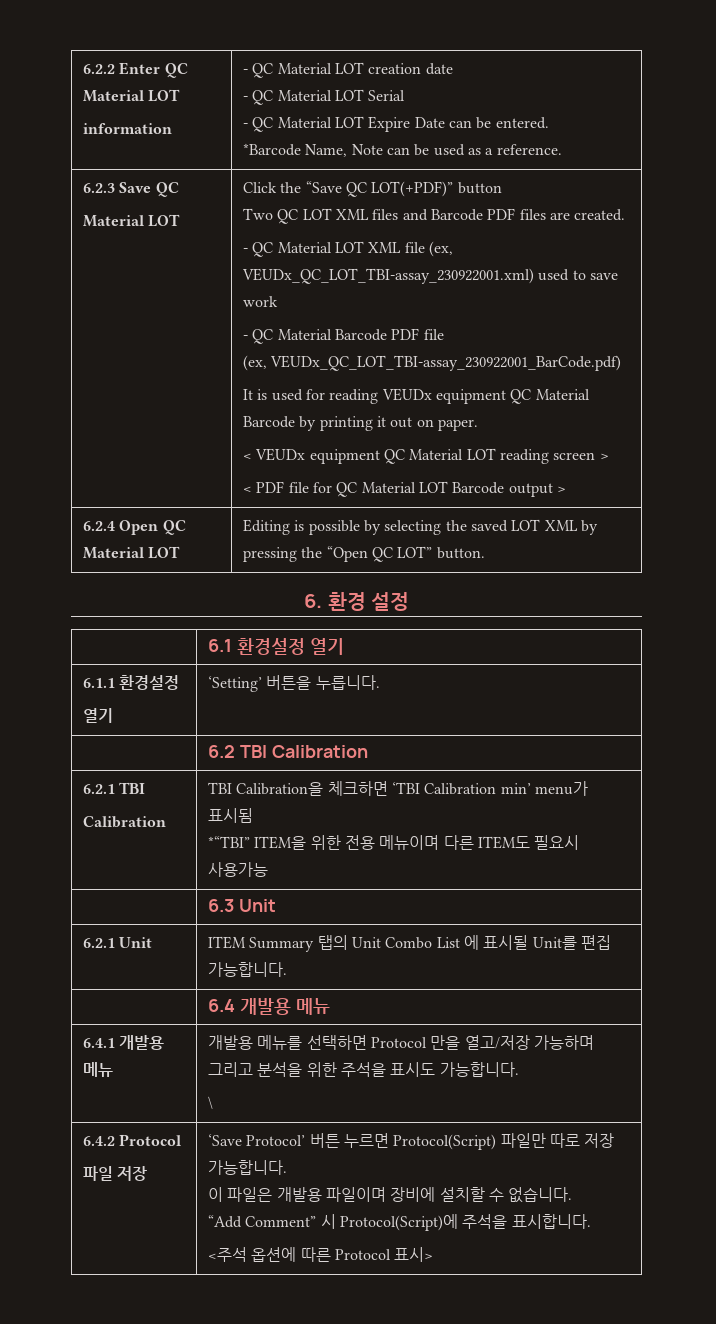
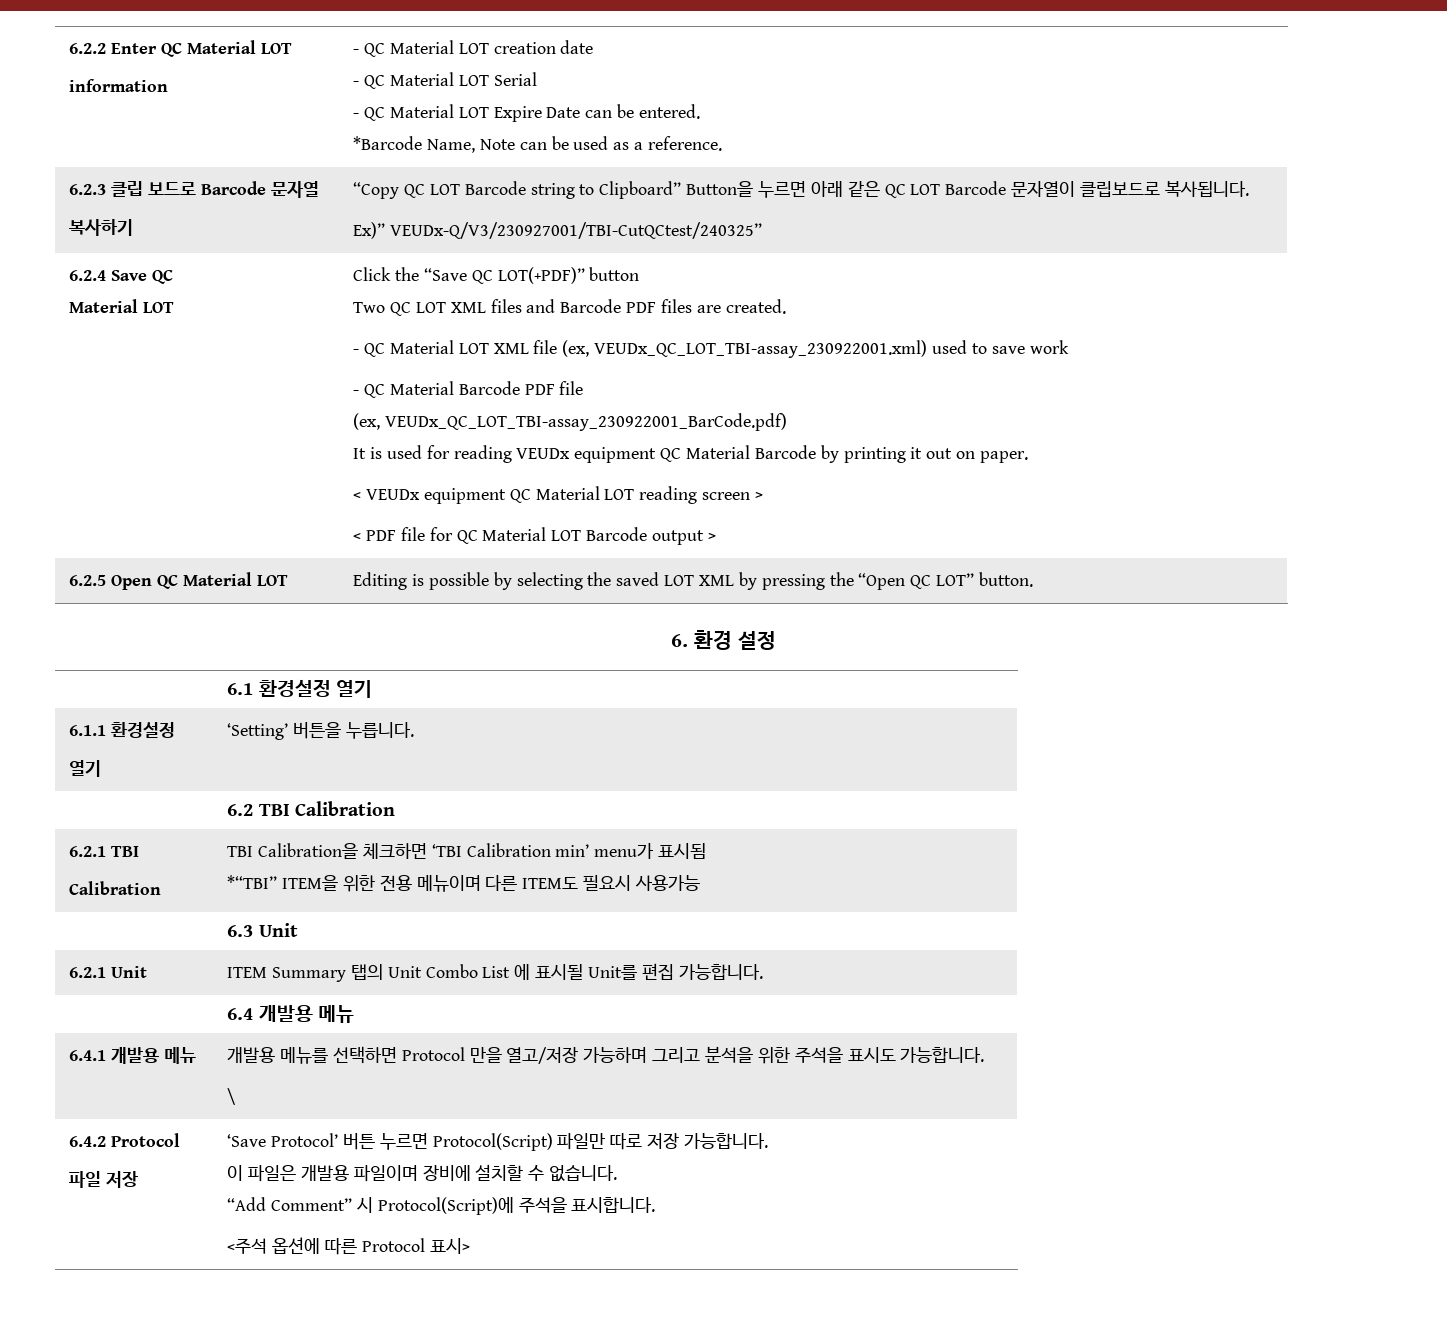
- 6.2.3 Save QC
+ 6.2.3 클립 보드로 Barcode 문자열
+ 복사하기 | “Copy QC LOT Barcode string to Clipboard” Button을 누르면 아래 같은 QC LOT Barcode 문자열이 클립보드로 복사됩니다.
+ Ex)” VEUDx-Q/V3/230927001/TBI-CutQCtest/240325”
+ 6.2.4 Save QC
- 6.2.4 Open QC Material LOT | Editing is possible by selecting the saved LOT XML by pressing the “Open QC LOT” button.
+ 6.2.5 Open QC Material LOT | Editing is possible by selecting the saved LOT XML by pressing the “Open QC LOT” button.

